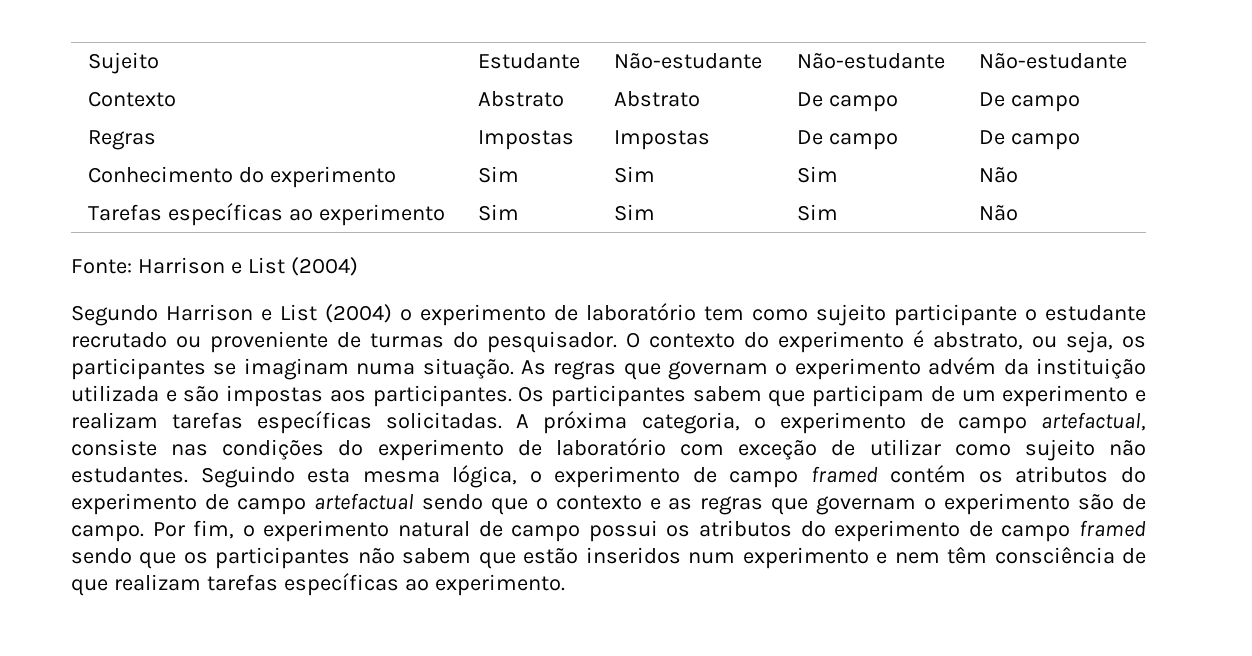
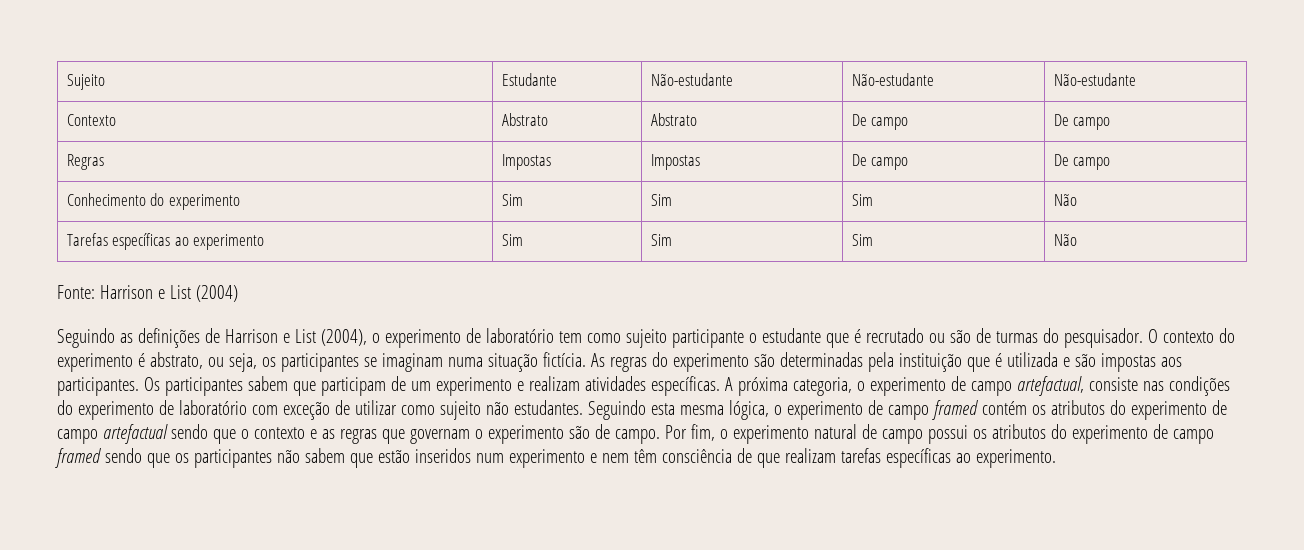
- Segundo Harrison e List (2004) o experimento de laboratório tem como sujeito participante o estudante recrutado ou proveniente de turmas do pesquisador.
+ Seguindo as definições de Harrison e List (2004), o experimento de laboratório tem como sujeito participante o estudante que é recrutado ou são de turmas do pesquisador.
- O contexto do experimento é abstrato, ou seja, os participantes se imaginam numa situação. As regras que governam o experimento advém da instituição utilizada e são impostas aos participantes.
+ O contexto do experimento é abstrato, ou seja, os participantes se imaginam numa situação fictícia. As regras do experimento são determinadas pela instituição que é utilizada e são impostas aos participantes.
- Os participantes sabem que participam de um experimento e realizam tarefas específicas solicitadas.
+ Os participantes sabem que participam de um experimento e realizam atividades específicas.

